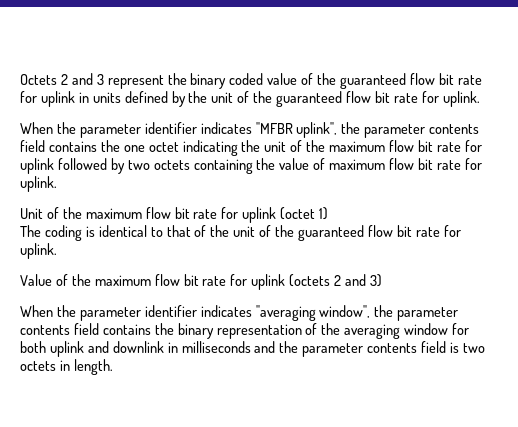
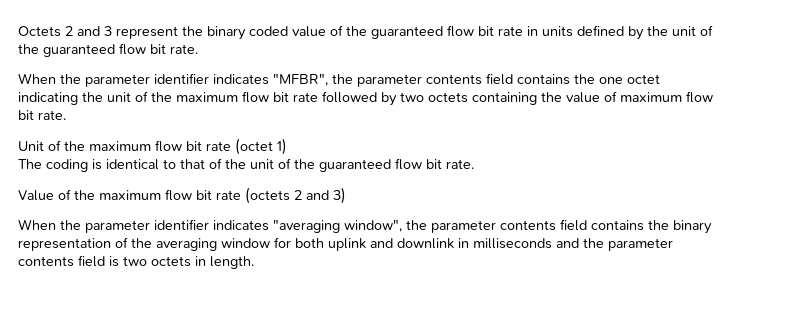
- Octets 2 and 3 represent the binary coded value of the guaranteed flow bit rate for uplink in units defined by the unit of the guaranteed flow bit rate for uplink.
- When the parameter identifier indicates "MFBR uplink", the parameter contents field contains the one octet indicating the unit of the maximum flow bit rate for uplink followed by two octets containing the value of maximum flow bit rate for uplink.
+ Octets 2 and 3 represent the binary coded value of the guaranteed flow bit rate in units defined by the unit of the guaranteed flow bit rate.
+ When the parameter identifier indicates "MFBR", the parameter contents field contains the one octet indicating the unit of the maximum flow bit rate followed by two octets containing the value of maximum flow bit rate.
- Unit of the maximum flow bit rate for uplink (octet 1)
+ Unit of the maximum flow bit rate (octet 1)
- The coding is identical to that of the unit of the guaranteed flow bit rate for uplink.
+ The coding is identical to that of the unit of the guaranteed flow bit rate.
- Value of the maximum flow bit rate for uplink (octets 2 and 3)
+ Value of the maximum flow bit rate (octets 2 and 3)

